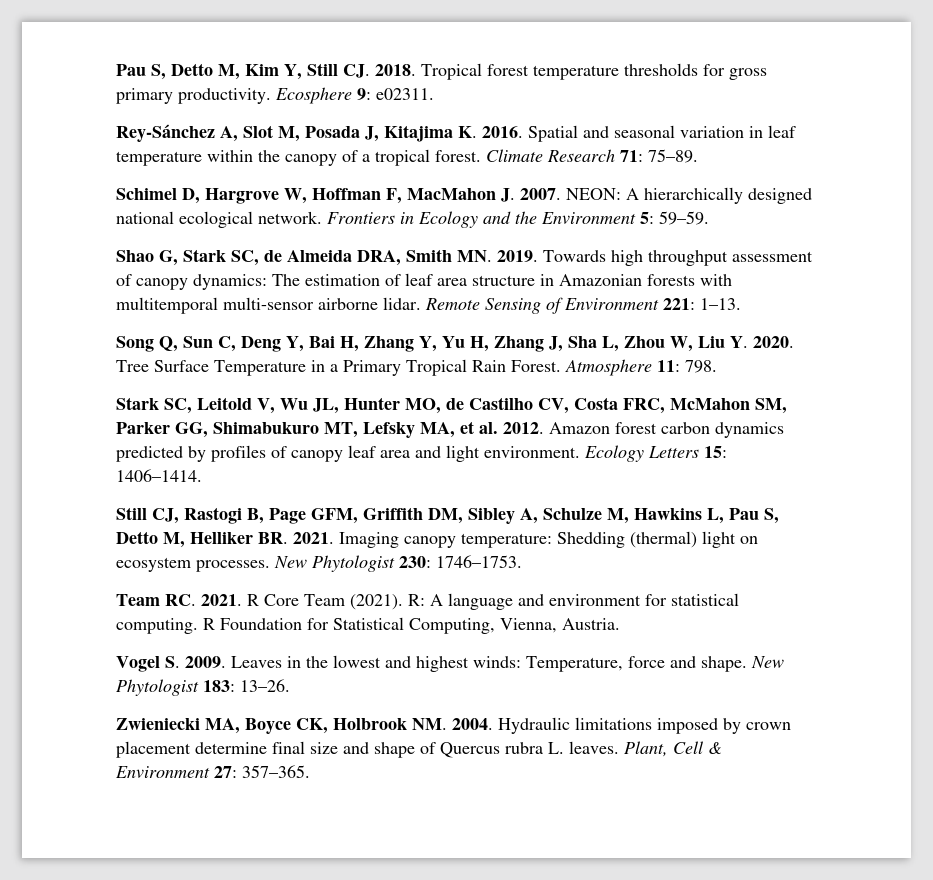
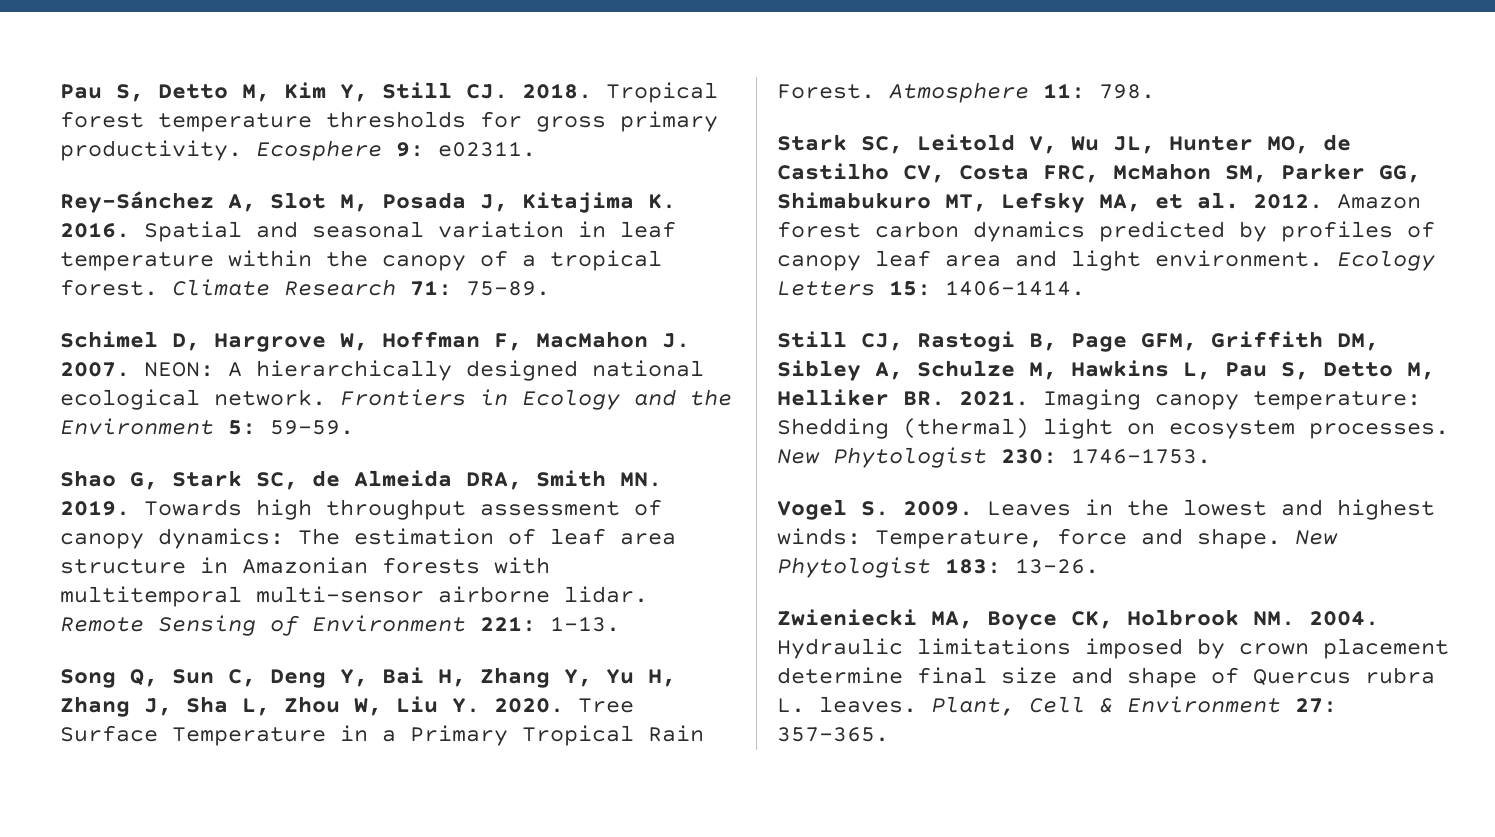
- Team RC. 2021. R Core Team (2021). R: A language and environment for statistical computing. R Foundation for Statistical Computing, Vienna, Austria.

